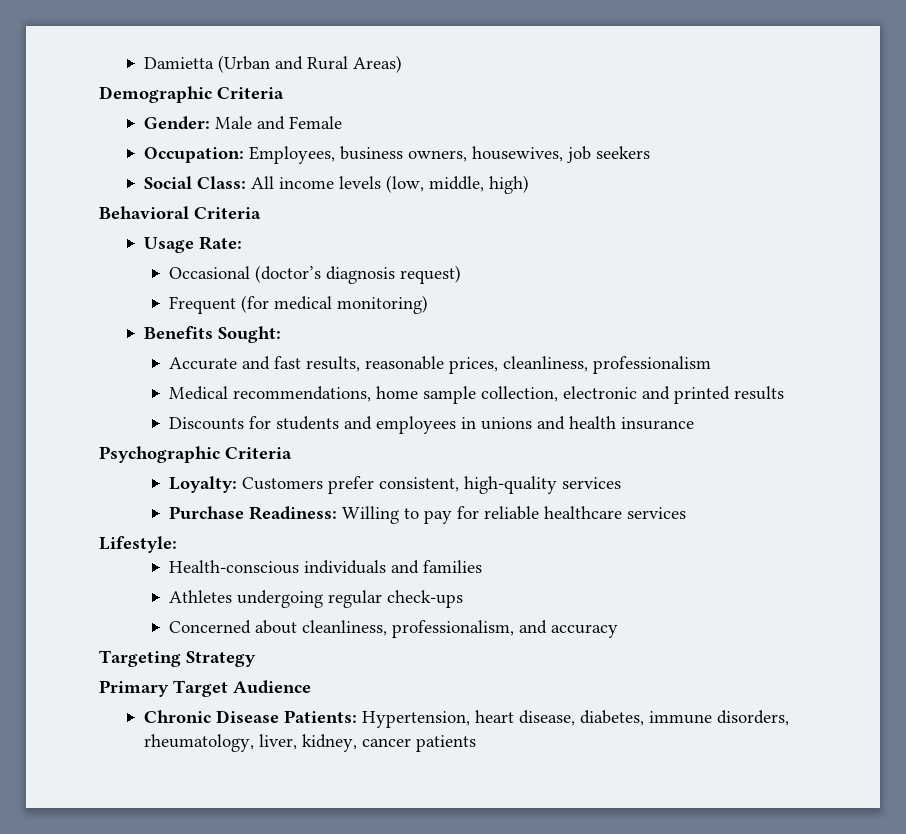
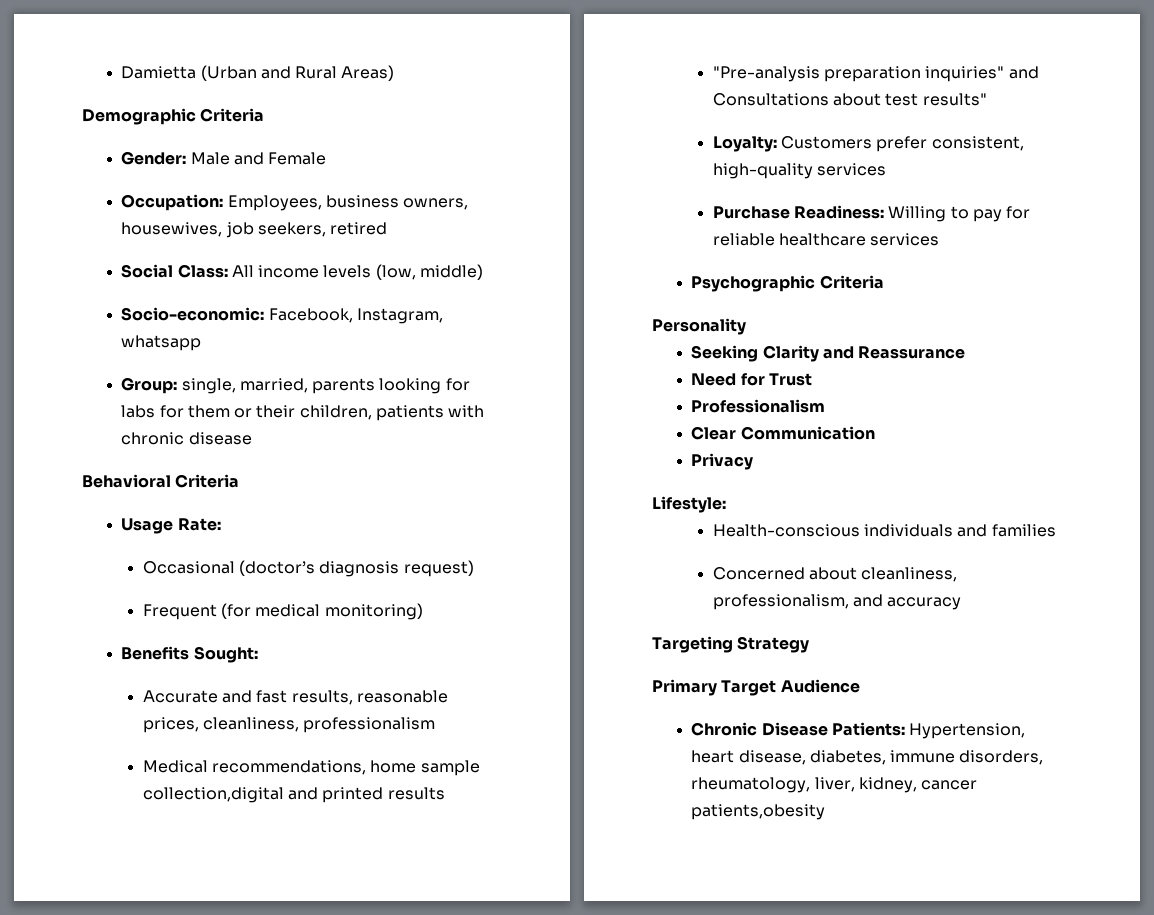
- Occupation: Employees, business owners, housewives, job seekers
+ Occupation: Employees, business owners, housewives, job seekers, retired
- Social Class: All income levels (low, middle, high)
+ Social Class: All income levels (low, middle)
+ Socio-economic: Facebook, Instagram, whatsapp
+ Group: single, married, parents looking for labs for them or their children, patients with chronic disease
- Medical recommendations, home sample collection, electronic and printed results
+ Medical recommendations, home sample collection,digital and printed results
- Discounts for students and employees in unions and health insurance
- Psychographic Criteria
+ "Pre-analysis preparation inquiries" and Consultations about test results"
+ Psychographic Criteria
+ Personality
+ Seeking Clarity and Reassurance
+ Need for Trust
+ Professionalism
+ Clear Communication
+ Privacy
- Athletes undergoing regular check-ups
- Chronic Disease Patients: Hypertension, heart disease, diabetes, immune disorders, rheumatology, liver, kidney, cancer patients
+ Chronic Disease Patients: Hypertension, heart disease, diabetes, immune disorders, rheumatology, liver, kidney, cancer patients,obesity

